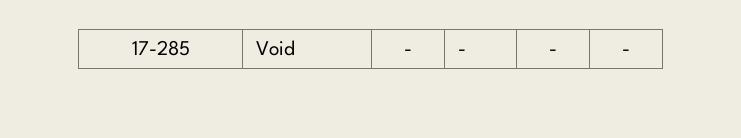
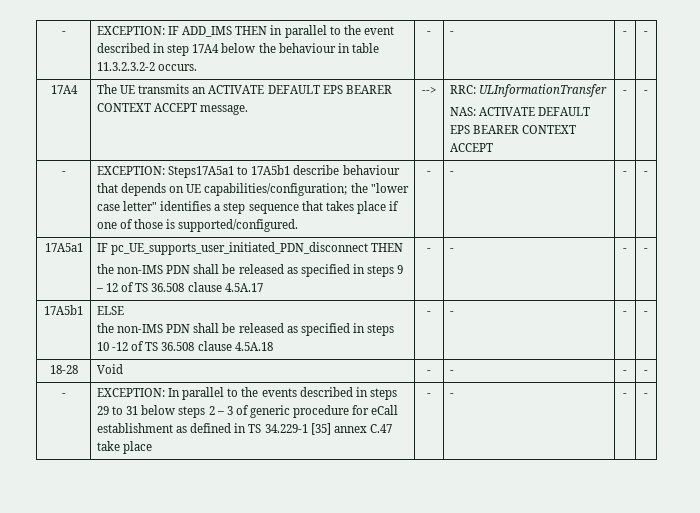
- 17-285 | Void | - | - | - | -
+ - | EXCEPTION: IF ADD_IMS THEN in parallel to the event described in step 17A4 below the behaviour in table 11.3.2.3.2-2 occurs. | - | - | - | -
+ 17A4 | The UE transmits an ACTIVATE DEFAULT EPS BEARER CONTEXT ACCEPT message. | --> | RRC: ULInformationTransfer
+ NAS: ACTIVATE DEFAULT EPS BEARER CONTEXT ACCEPT | - | -
+ - | EXCEPTION: Steps17A5a1 to 17A5b1 describe behaviour that depends on UE capabilities/configuration; the "lower case letter" identifies a step sequence that takes place if one of those is supported/configured. | - | - | - | -
+ 17A5a1 | IF pc_UE_supports_user_initiated_PDN_disconnect THEN
+ the non-IMS PDN shall be released as specified in steps 9 – 12 of TS 36.508 clause 4.5A.17 | - | - | - | -
+ 17A5b1 | ELSE
+ the non-IMS PDN shall be released as specified in steps 10 -12 of TS 36.508 clause 4.5A.18 | - | - | - | -
+ 18-28 | Void | - | - | - | -
+ - | EXCEPTION: In parallel to the events described in steps 29 to 31 below steps 2 – 3 of generic procedure for eCall establishment as defined in TS 34.229-1 [35] annex C.47 take place | - | - | - | -

